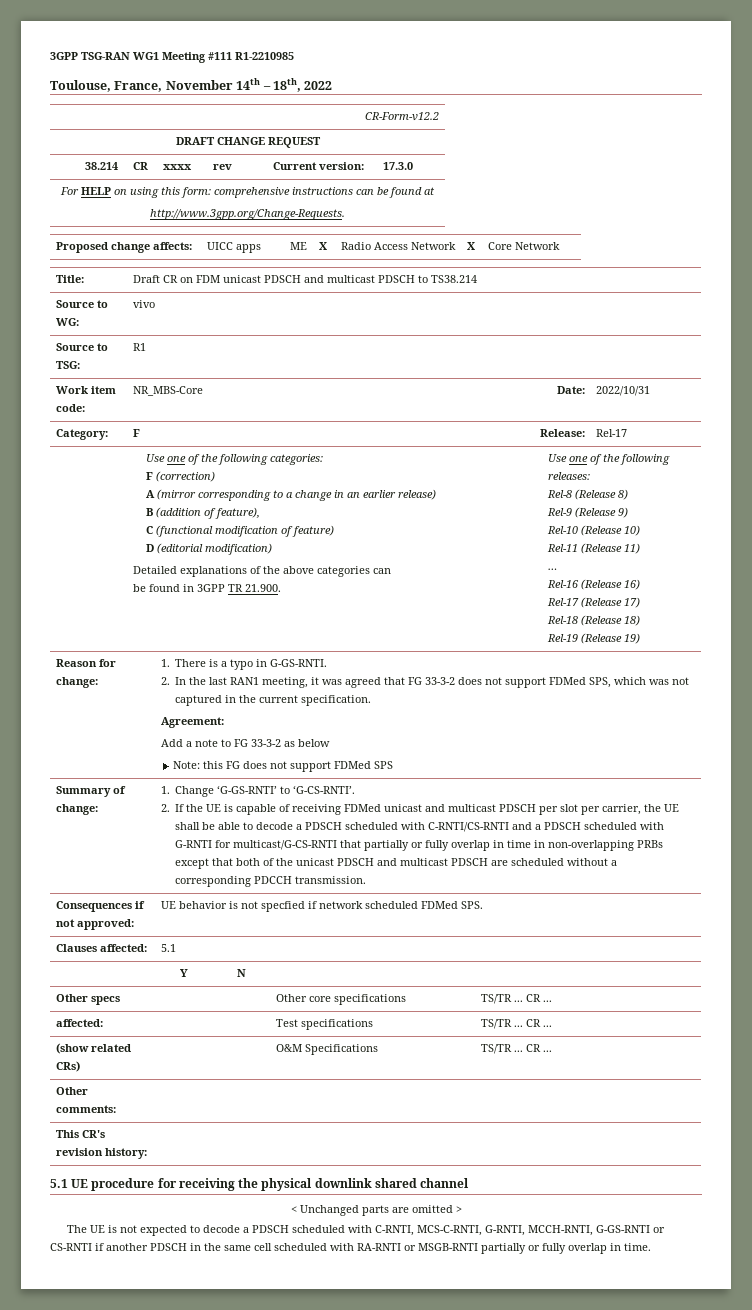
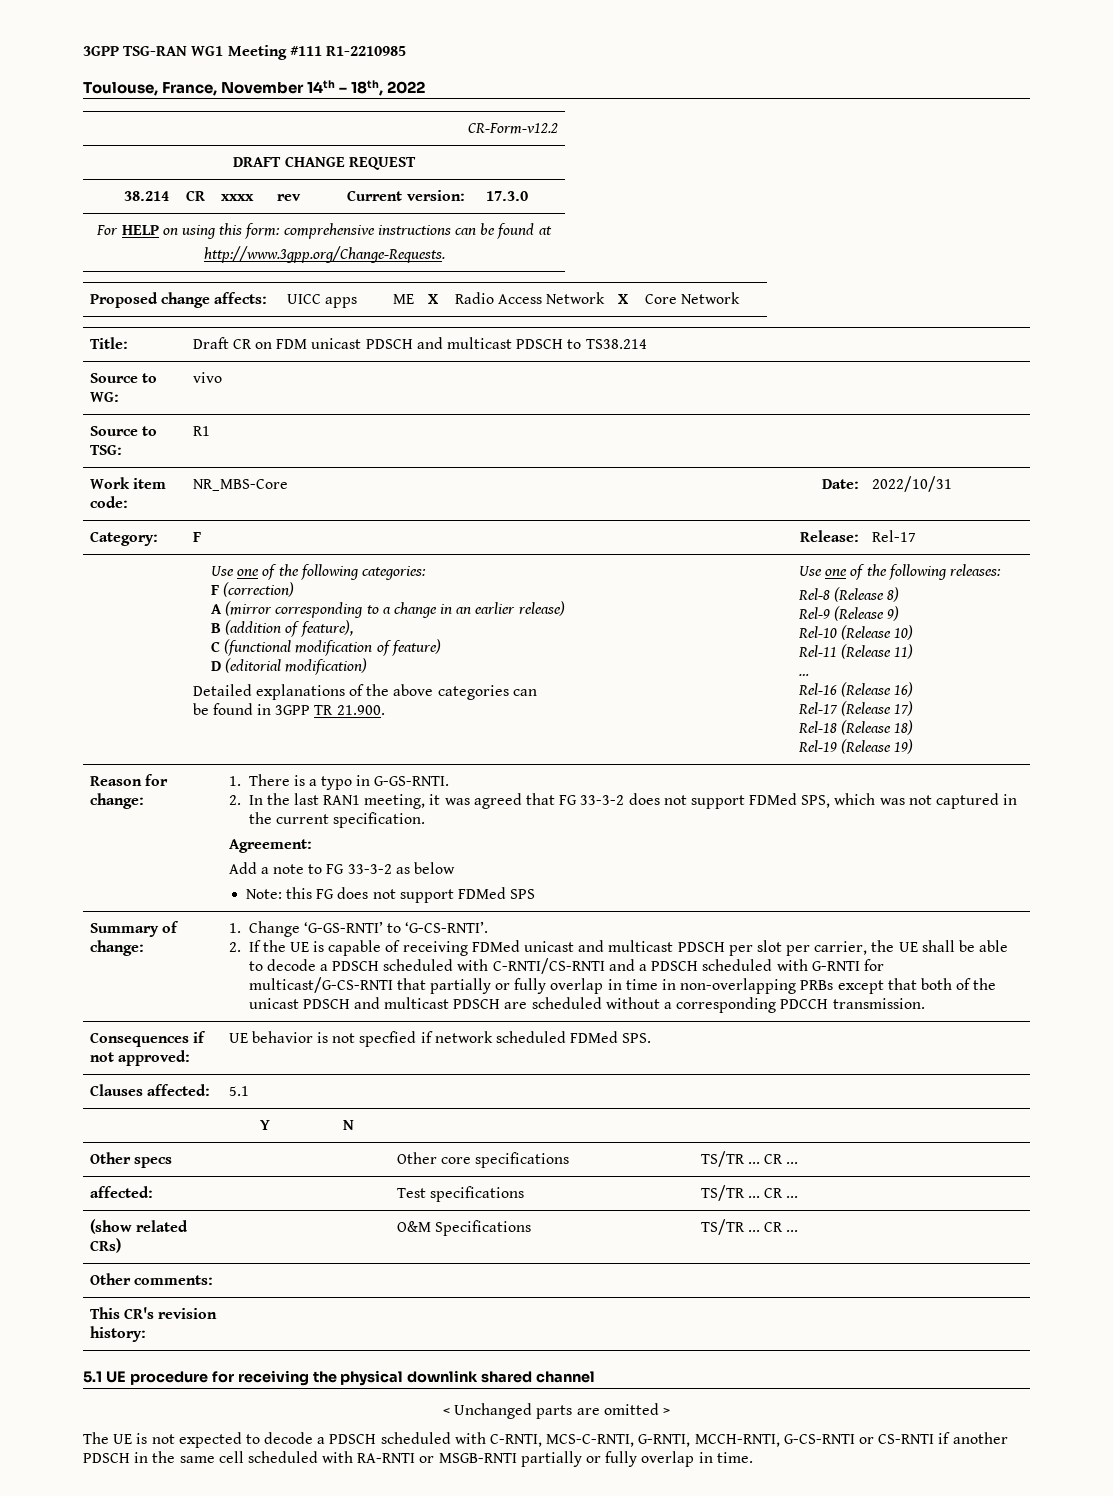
- The UE is not expected to decode a PDSCH scheduled with C-RNTI, MCS-C-RNTI, G-RNTI, MCCH-RNTI, G-GS-RNTI or CS-RNTI if another PDSCH in the same cell scheduled with RA-RNTI or MSGB-RNTI partially or fully overlap in time.
+ The UE is not expected to decode a PDSCH scheduled with C-RNTI, MCS-C-RNTI, G-RNTI, MCCH-RNTI, G-CS-RNTI or CS-RNTI if another PDSCH in the same cell scheduled with RA-RNTI or MSGB-RNTI partially or fully overlap in time.

